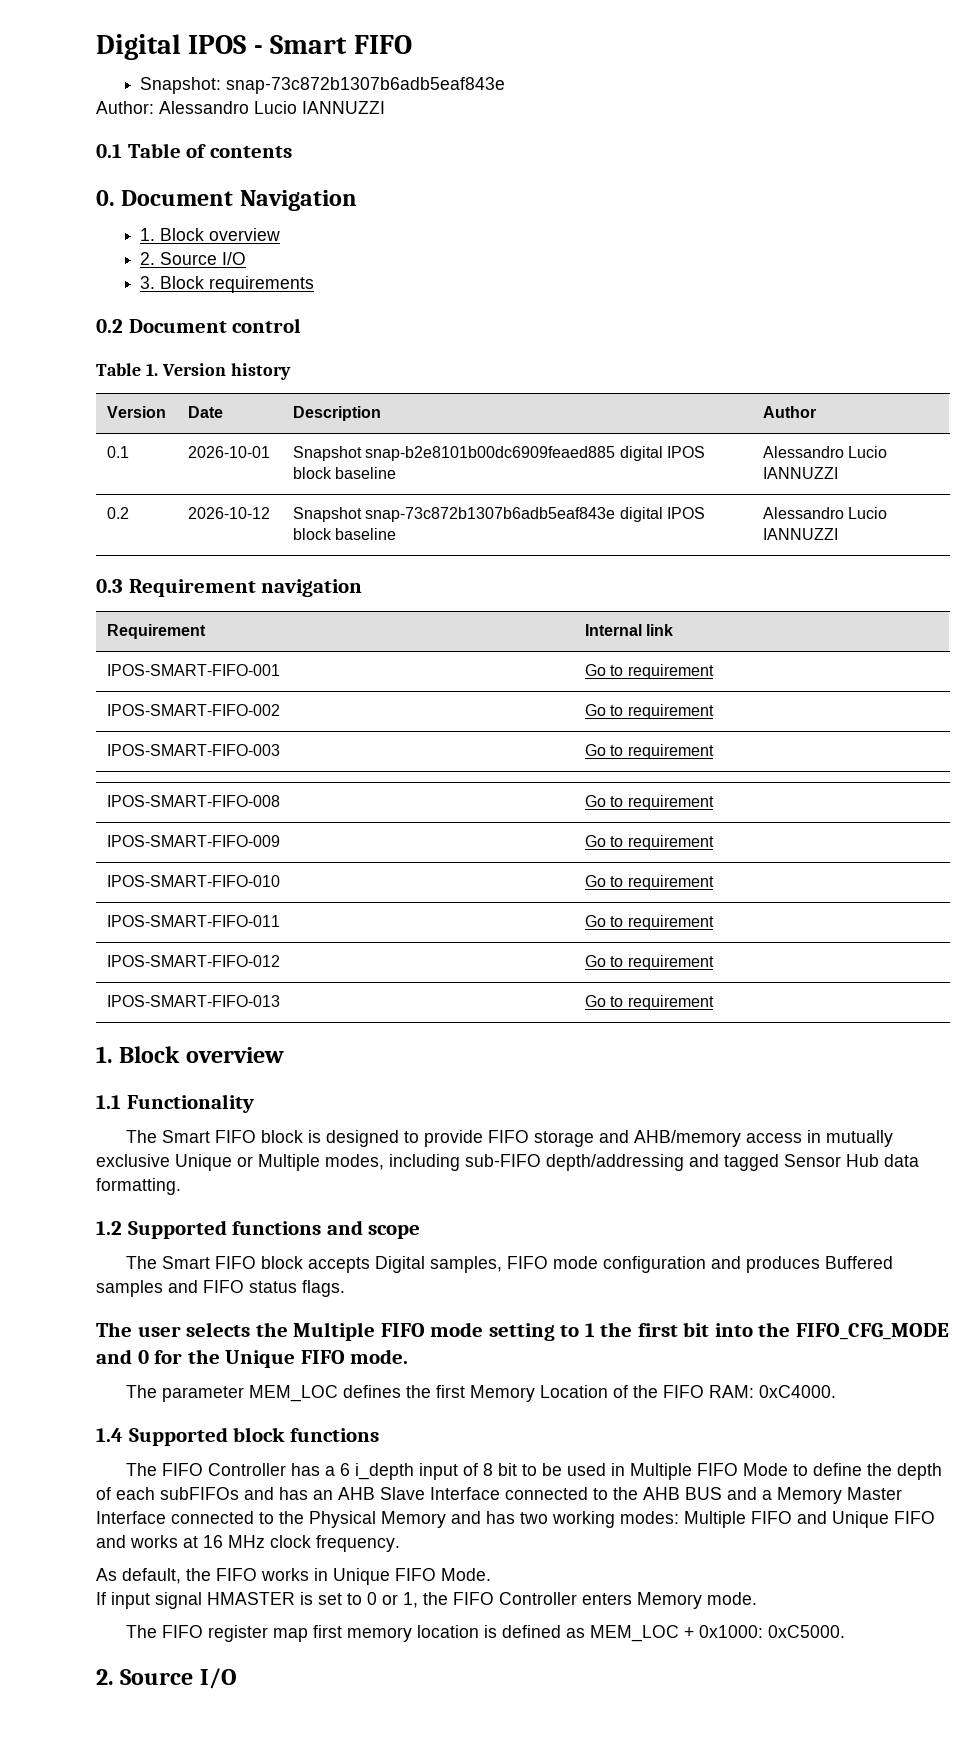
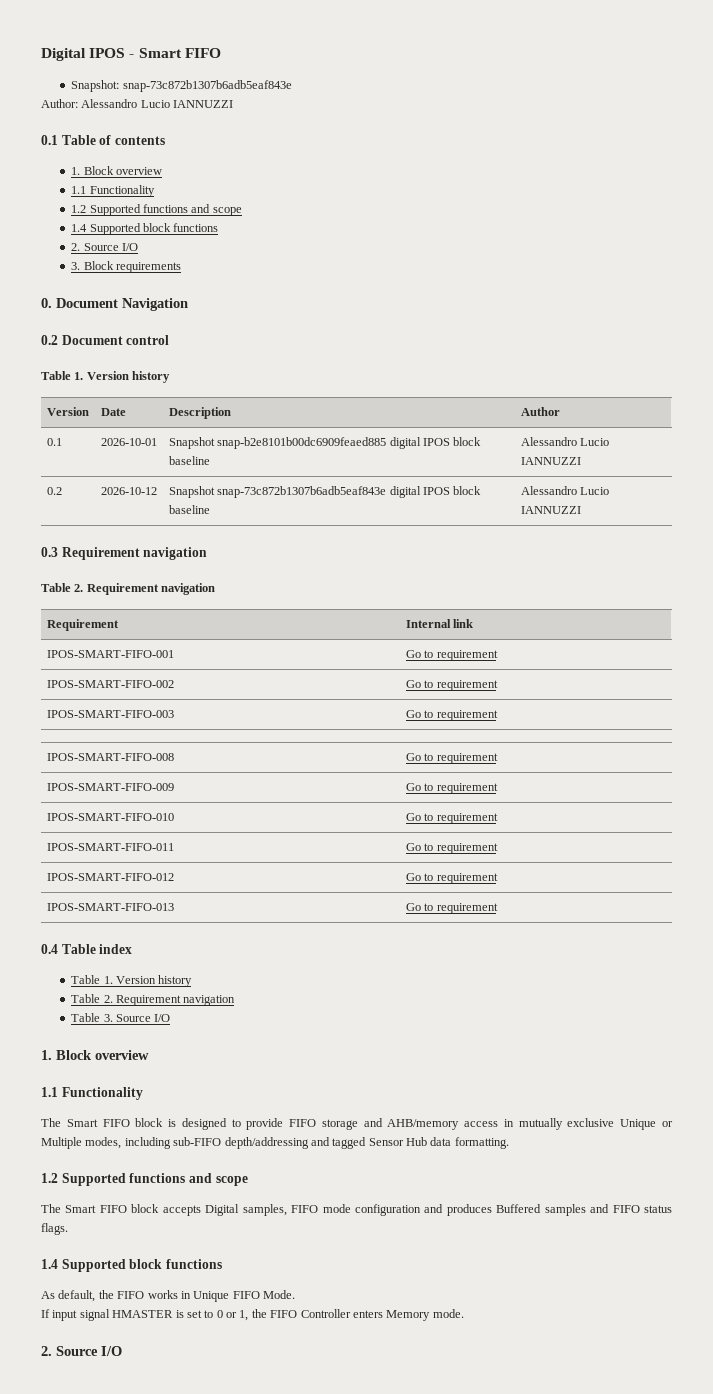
  0.1 Table of contents
- 0. Document Navigation
  1. Block overview
+ 1.1 Functionality
+ 1.2 Supported functions and scope
+ 1.4 Supported block functions
+ 0. Document Navigation
  0.3 Requirement navigation
+ Table 2. Requirement navigation
+ 0.4 Table index
+ Table 1. Version history
+ Table 2. Requirement navigation
+ Table 3. Source I/O
  The Smart FIFO block accepts Digital samples, FIFO mode configuration and produces Buffered samples and FIFO status flags.
- The user selects the Multiple FIFO mode setting to 1 the first bit into the FIFO_CFG_MODE and 0 for the Unique FIFO mode.
- The parameter MEM_LOC defines the first Memory Location of the FIFO RAM: 0xC4000.
  1.4 Supported block functions
- The FIFO Controller has a 6 i_depth input of 8 bit to be used in Multiple FIFO Mode to define the depth of each subFIFOs and has an AHB Slave Interface connected to the AHB BUS and a Memory Master Interface connected to the Physical Memory and has two working modes: Multiple FIFO and Unique FIFO and works at 16 MHz clock frequency.
- The FIFO register map first memory location is defined as MEM_LOC + 0x1000: 0xC5000.

